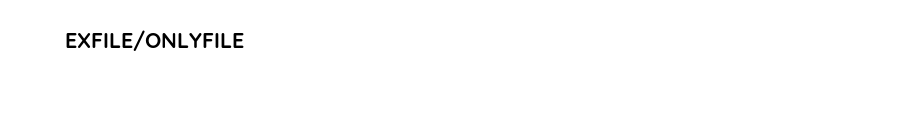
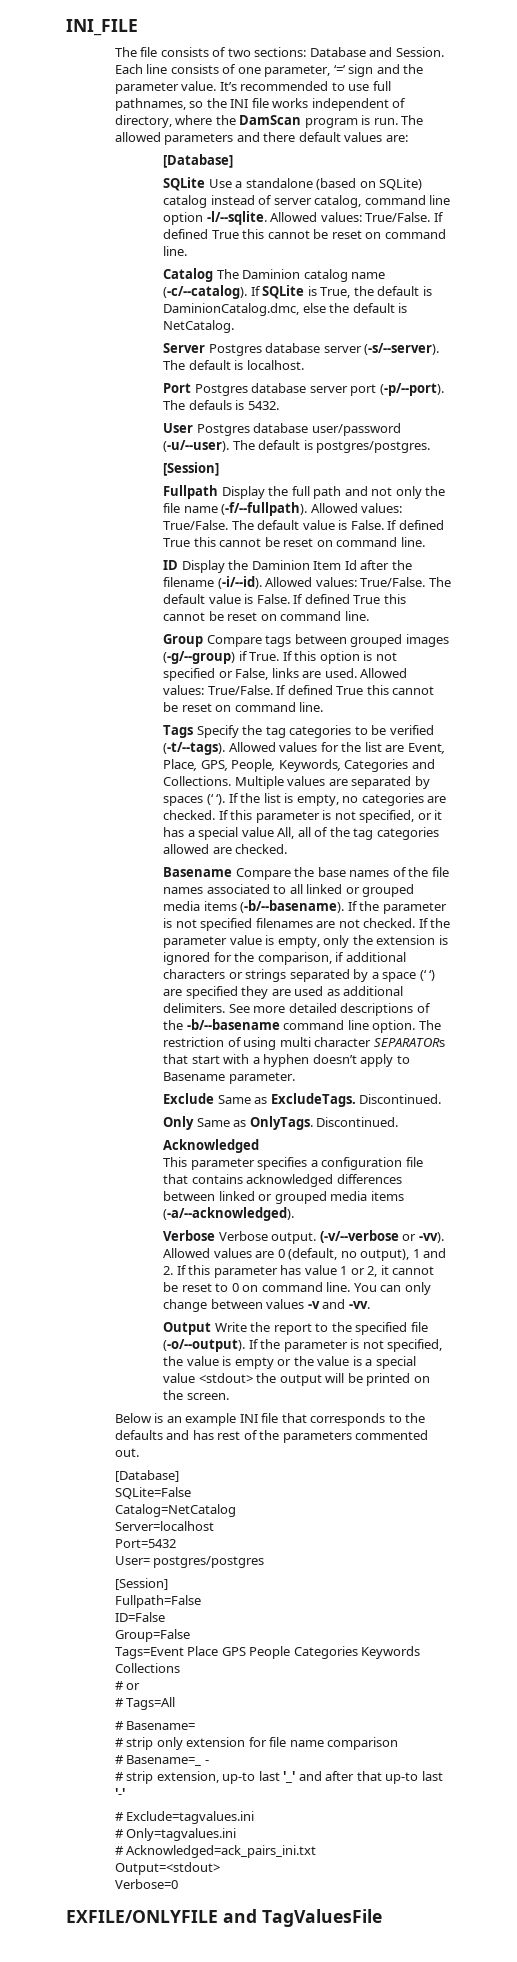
- EXFILE/ONLYFILE
+ INI_FILE
+ The file consists of two sections: Database and Session. Each line consists of one parameter, ‘=’ sign and the parameter value. It’s recommended to use full pathnames, so the INI file works independent of directory, where the DamScan program is run. The allowed parameters and there default values are:
+ [Database]
+ SQLite Use a standalone (based on SQLite) catalog instead of server catalog, command line option -l/--sqlite. Allowed values: True/False. If defined True this cannot be reset on command line.
+ Catalog The Daminion catalog name (-c/--catalog). If SQLite is True, the default is DaminionCatalog.dmc, else the default is NetCatalog.
+ Server Postgres database server (-s/--server). The default is localhost.
+ Port Postgres database server port (-p/--port). The defauls is 5432.
+ User Postgres database user/password (-u/--user). The default is postgres/postgres.
+ [Session]
+ Fullpath Display the full path and not only the file name (-f/--fullpath). Allowed values: True/False. The default value is False. If defined True this cannot be reset on command line.
+ ID Display the Daminion Item Id after the filename (-i/--id). Allowed values: True/False. The default value is False. If defined True this cannot be reset on command line.
+ Group Compare tags between grouped images (-g/--group) if True. If this option is not specified or False, links are used. Allowed values: True/False. If defined True this cannot be reset on command line.
+ Tags Specify the tag categories to be verified (-t/--tags). Allowed values for the list are Event, Place, GPS, People, Keywords, Categories and Collections. Multiple values are separated by spaces (‘ ‘). If the list is empty, no categories are checked. If this parameter is not specified, or it has a special value All, all of the tag categories allowed are checked.
+ Basename Compare the base names of the file names associated to all linked or grouped media items (-b/--basename). If the parameter is not specified filenames are not checked. If the parameter value is empty, only the extension is ignored for the comparison, if additional characters or strings separated by a space (‘ ‘) are specified they are used as additional delimiters. See more detailed descriptions of the -b/--basename command line option. The restriction of using multi character SEPARATORs that start with a hyphen doesn’t apply to Basename parameter.
+ Exclude Same as ExcludeTags. Discontinued.
+ Only Same as OnlyTags. Discontinued.
+ Acknowledged
+ This parameter specifies a configuration file that contains acknowledged differences between linked or grouped media items (-a/--acknowledged).
+ Verbose Verbose output. (-v/--verbose or -vv). Allowed values are 0 (default, no output), 1 and 2. If this parameter has value 1 or 2, it cannot be reset to 0 on command line. You can only change between values -v and -vv.
+ Output Write the report to the specified file (-o/--output). If the parameter is not specified, the value is empty or the value is a special value <stdout> the output will be printed on the screen.
+ Below is an example INI file that corresponds to the defaults and has rest of the parameters commented out.
+ [Database]
+ SQLite=False
+ Catalog=NetCatalog
+ Server=localhost
+ Port=5432
+ User= postgres/postgres
+ [Session]
+ Fullpath=False
+ ID=False
+ Group=False
+ Tags=Event Place GPS People Categories Keywords Collections
+ # or
+ # Tags=All
+ # Basename=
+ # strip only extension for file name comparison
+ # Basename=_ -
+ # strip extension, up-to last '_' and after that up-to last '-'
+ # Exclude=tagvalues.ini
+ # Only=tagvalues.ini
+ # Acknowledged=ack_pairs_ini.txt
+ Output=<stdout>
+ Verbose=0
+ EXFILE/ONLYFILE and TagValuesFile

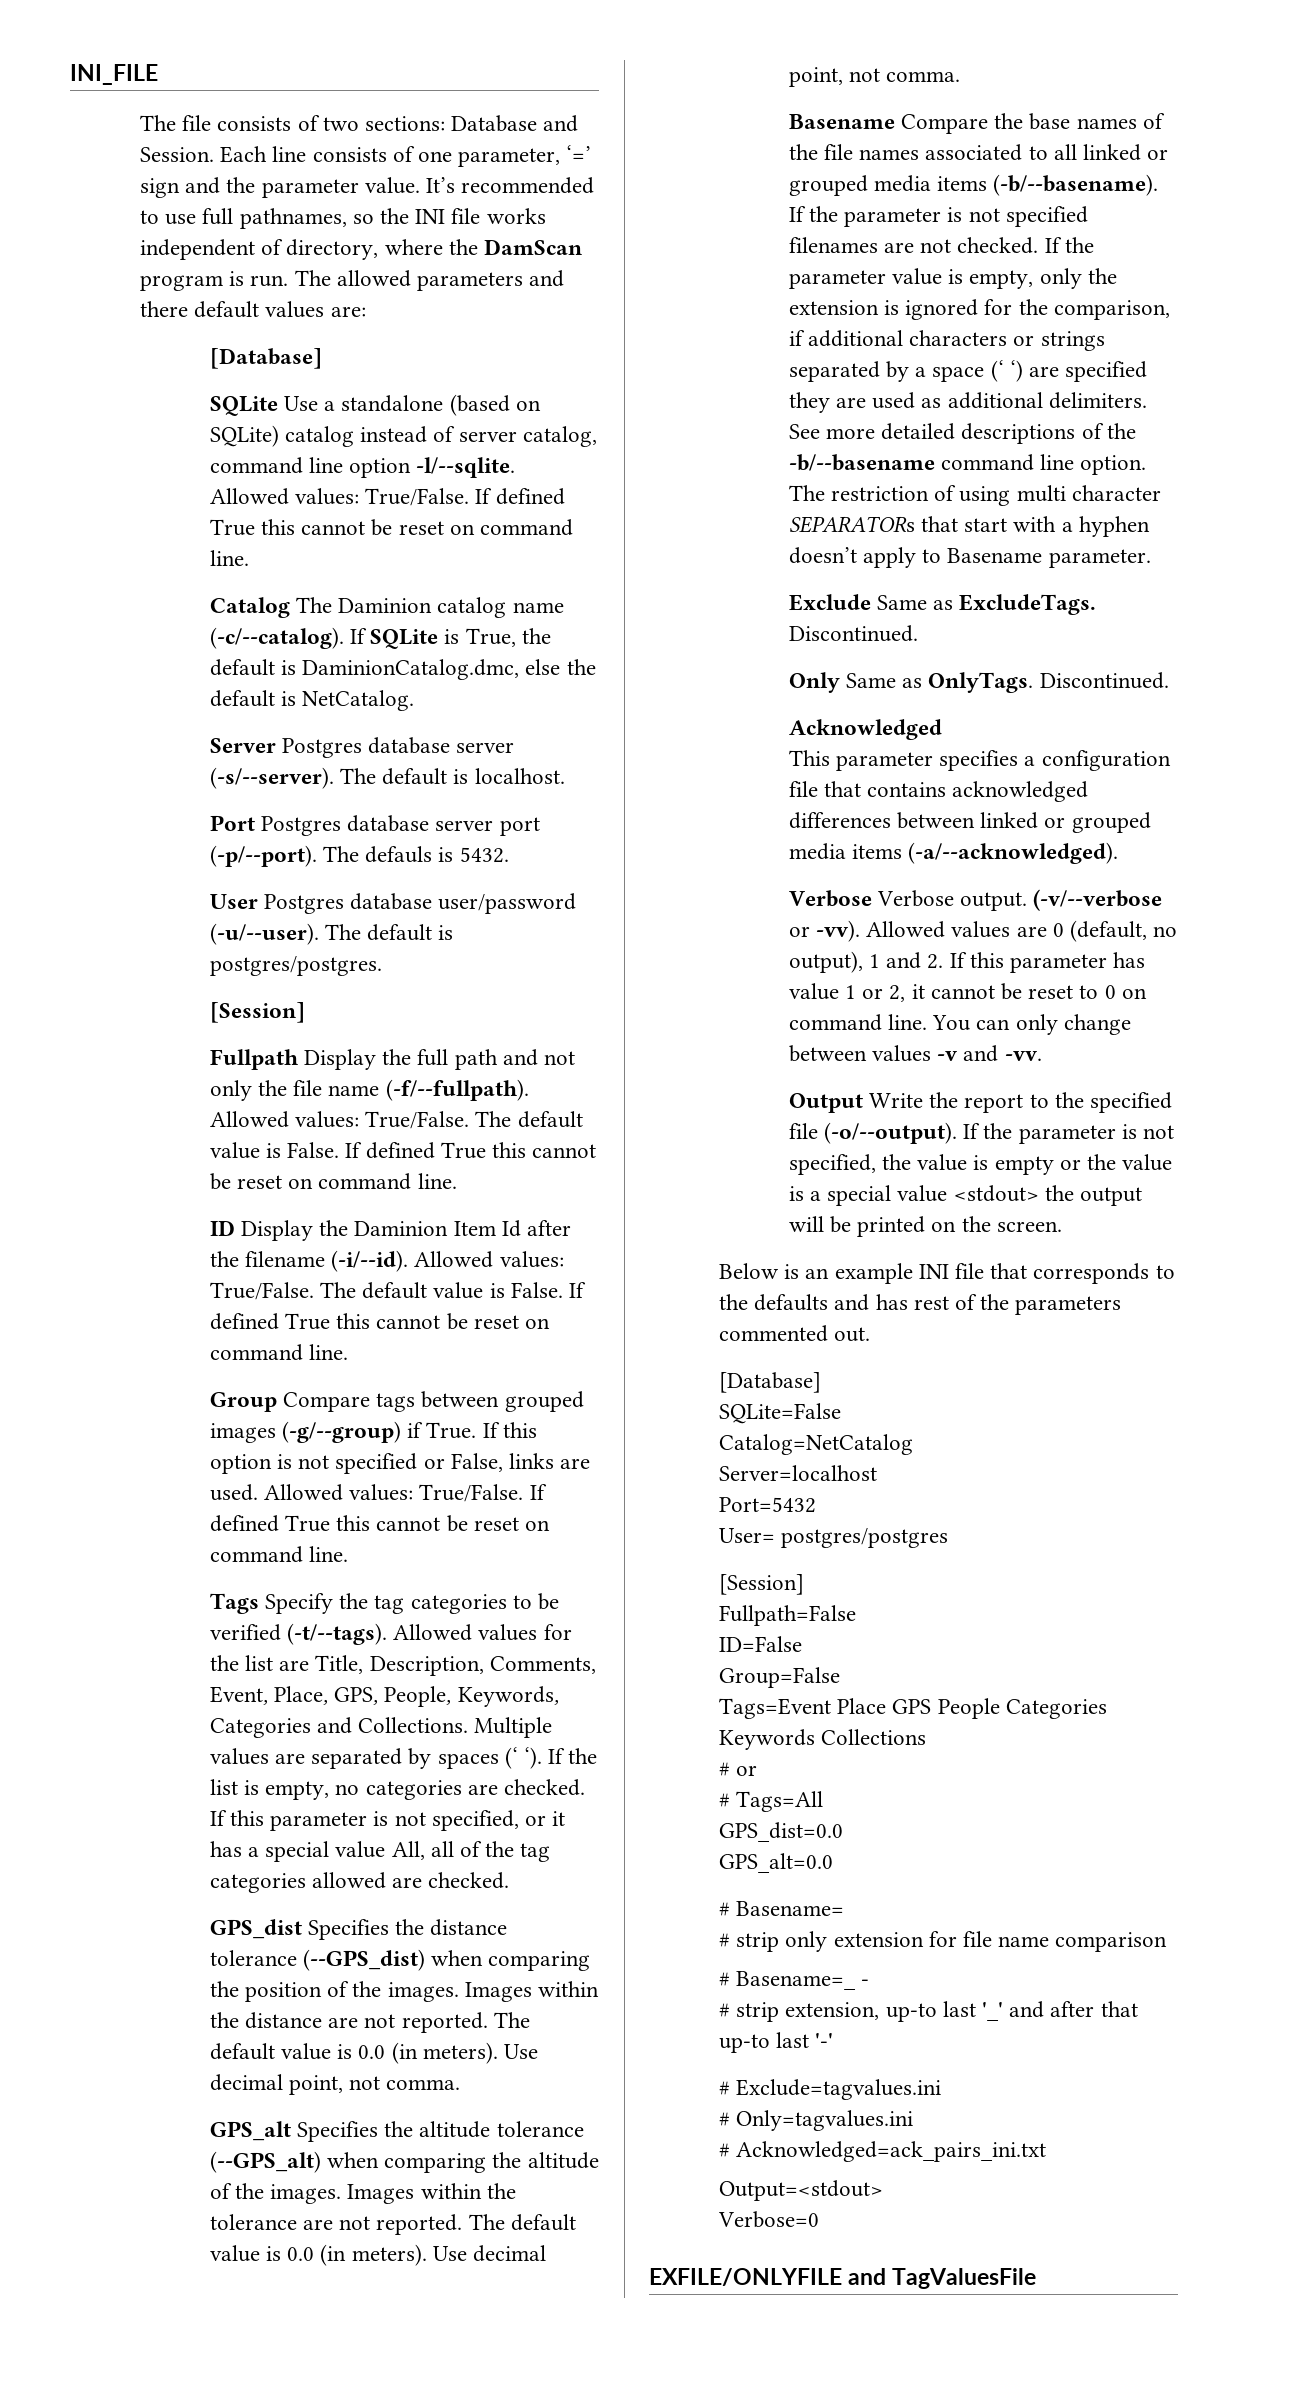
- Allowed values for the list are Event, Place, GPS, People, Keywords, Categories and Collections.
+ Allowed values for the list are Title, Description, Comments, Event, Place, GPS, People, Keywords, Categories and Collections.
+ GPS_dist Specifies the distance tolerance (--GPS_dist) when comparing the position of the images. Images within the distance are not reported. The default value is 0.0 (in meters). Use decimal point, not comma.
+ GPS_alt Specifies the altitude tolerance (--GPS_alt) when comparing the altitude of the images. Images within the tolerance are not reported. The default value is 0.0 (in meters). Use decimal point, not comma.
+ GPS_dist=0.0
+ GPS_alt=0.0

